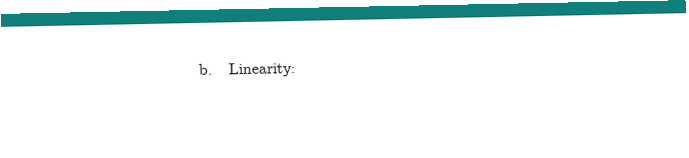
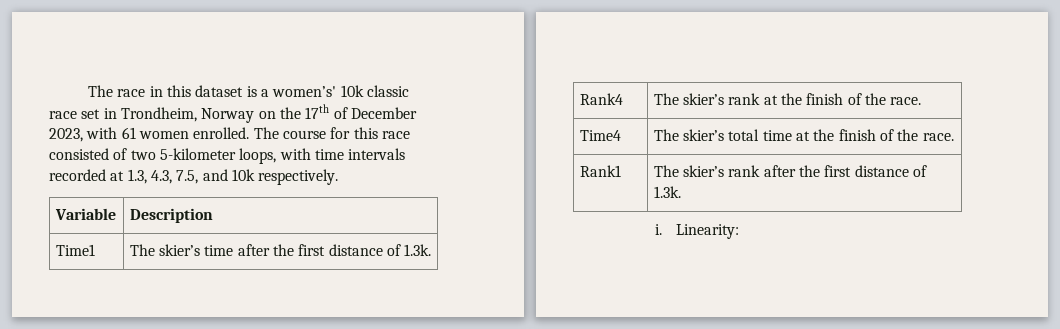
- b.
+ The race in this dataset is a women’s' 10k classic race set in Trondheim, Norway on the 17th of December 2023, with 61 women enrolled. The course for this race consisted of two 5-kilometer loops, with time intervals recorded at 1.3, 4.3, 7.5, and 10k respectively.
+ Variable | Description
+ Time1 | The skier’s time after the first distance of 1.3k.
+ Rank4 | The skier’s rank at the finish of the race.
+ Time4 | The skier’s total time at the finish of the race.
+ Rank1 | The skier’s rank after the first distance of 1.3k.
+ i.

